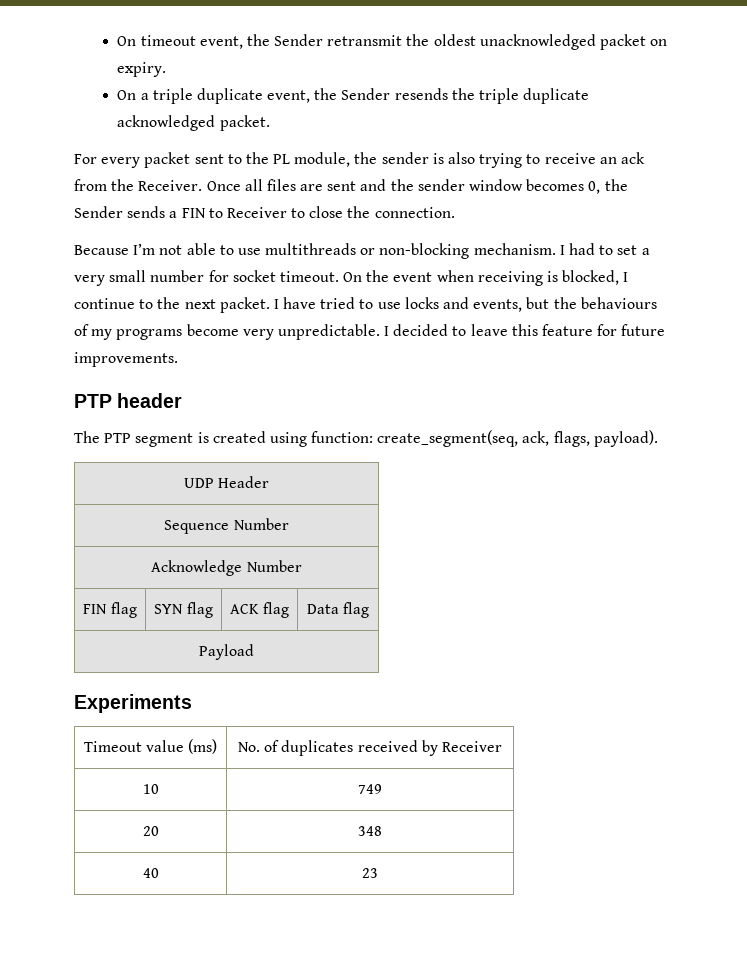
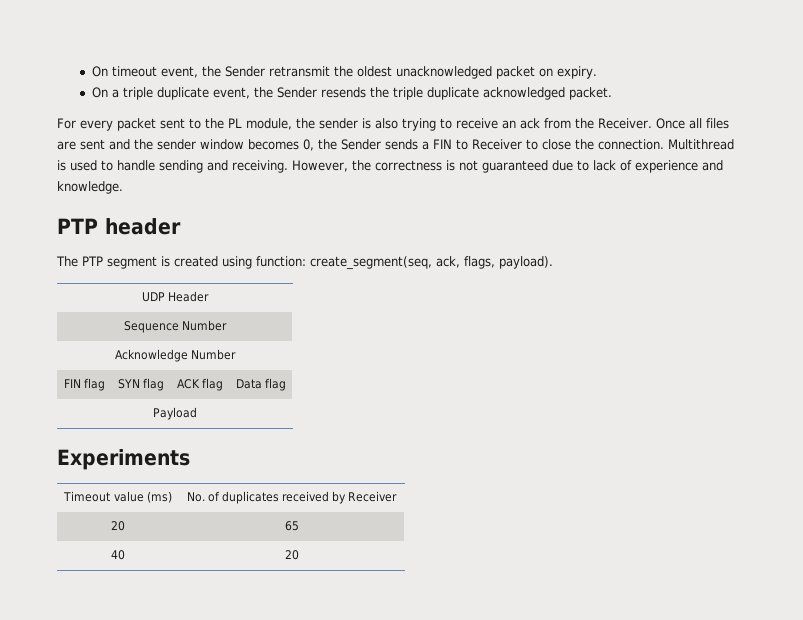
- Once all files are sent and the sender window becomes 0, the Sender sends a FIN to Receiver to close the connection.
- Because I’m not able to use multithreads or non-blocking mechanism. I had to set a very small number for socket timeout. On the event when receiving is blocked, I continue to the next packet. I have tried to use locks and events, but the behaviours of my programs become very unpredictable. I decided to leave this feature for future improvements.
+ Once all files are sent and the sender window becomes 0, the Sender sends a FIN to Receiver to close the connection. Multithread is used to handle sending and receiving. However, the correctness is not guaranteed due to lack of experience and knowledge.
- 10 | 749
- 20 | 348
+ 20 | 65
- 40 | 23
+ 40 | 20

